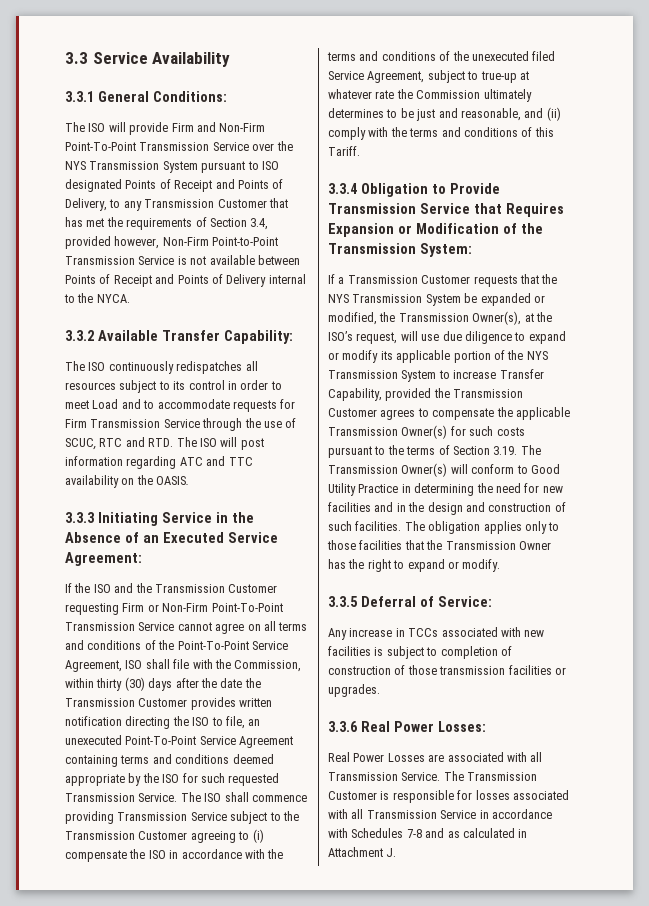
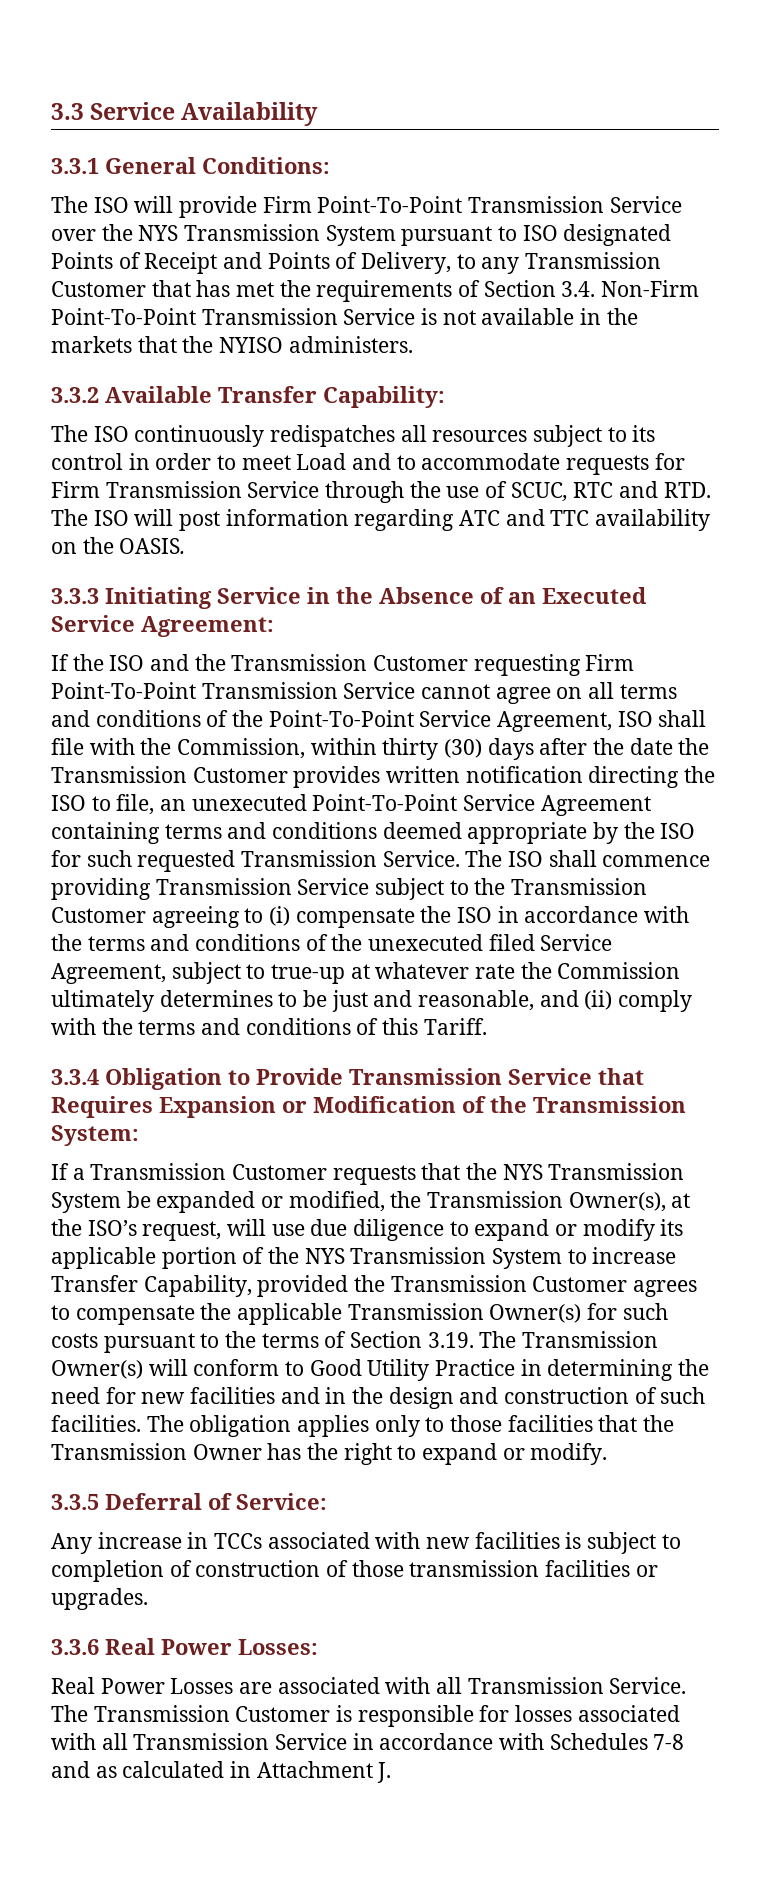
- The ISO will provide Firm and Non-Firm Point-To-Point Transmission Service over the NYS Transmission System pursuant to ISO designated Points of Receipt and Points of Delivery, to any Transmission Customer that has met the requirements of Section 3.4, provided however, Non-Firm Point-to-Point Transmission Service is not available between Points of Receipt and Points of Delivery internal to the NYCA.
+ The ISO will provide Firm Point-To-Point Transmission Service over the NYS Transmission System pursuant to ISO designated Points of Receipt and Points of Delivery, to any Transmission Customer that has met the requirements of Section 3.4. Non-Firm Point-To-Point Transmission Service is not available in the markets that the NYISO administers.
- If the ISO and the Transmission Customer requesting Firm or Non-Firm Point-To-Point Transmission Service cannot agree on all terms and conditions of the Point-To-Point Service Agreement, ISO shall file with the Commission, within thirty (30) days after the date the Transmission Customer provides written notification directing the ISO to file, an unexecuted Point-To-Point Service Agreement containing terms and conditions deemed appropriate by the ISO for such requested Transmission Service.
+ If the ISO and the Transmission Customer requesting Firm Point-To-Point Transmission Service cannot agree on all terms and conditions of the Point-To-Point Service Agreement, ISO shall file with the Commission, within thirty (30) days after the date the Transmission Customer provides written notification directing the ISO to file, an unexecuted Point-To-Point Service Agreement containing terms and conditions deemed appropriate by the ISO for such requested Transmission Service.

